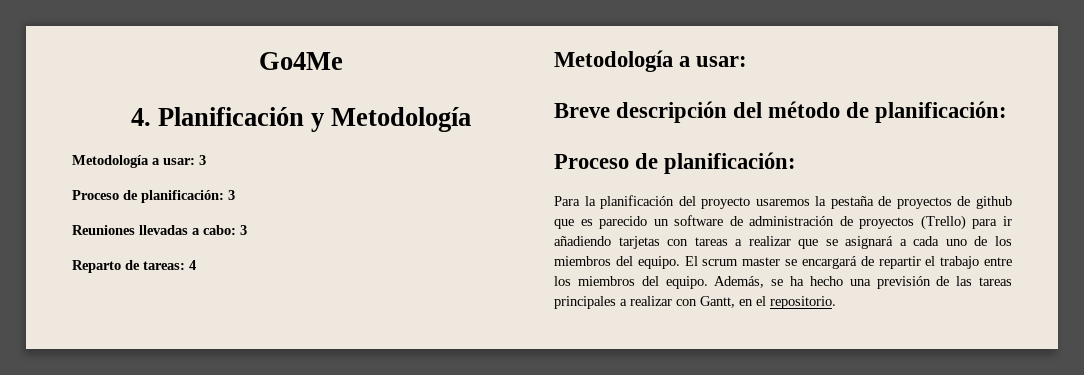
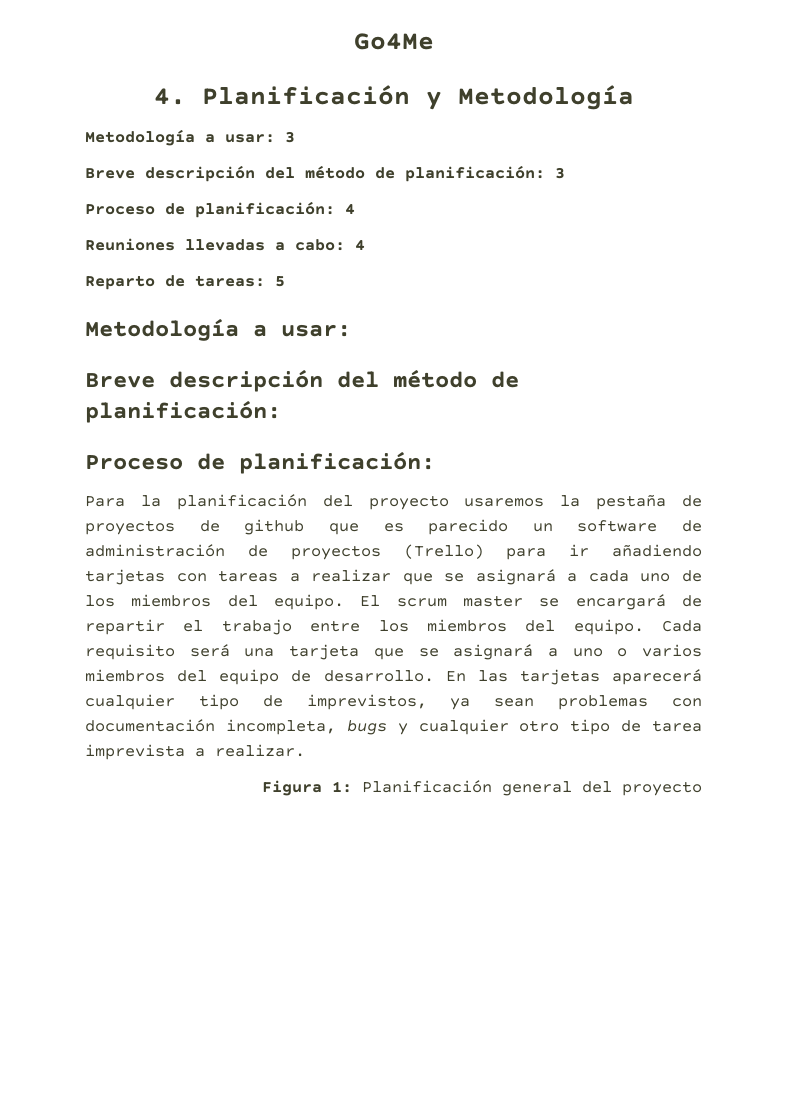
- Proceso de planificación: 3
+ Breve descripción del método de planificación: 3
+ Proceso de planificación: 4
- Reuniones llevadas a cabo: 3
+ Reuniones llevadas a cabo: 4
- Reparto de tareas: 4
+ Reparto de tareas: 5
- Además, se ha hecho una previsión de las tareas principales a realizar con Gantt, en el repositorio.
+ Cada requisito será una tarjeta que se asignará a uno o varios miembros del equipo de desarrollo. En las tarjetas aparecerá cualquier tipo de imprevistos, ya sean problemas con documentación incompleta, bugs y cualquier otro tipo de tarea imprevista a realizar.
+ Figura 1: Planificación general del proyecto

